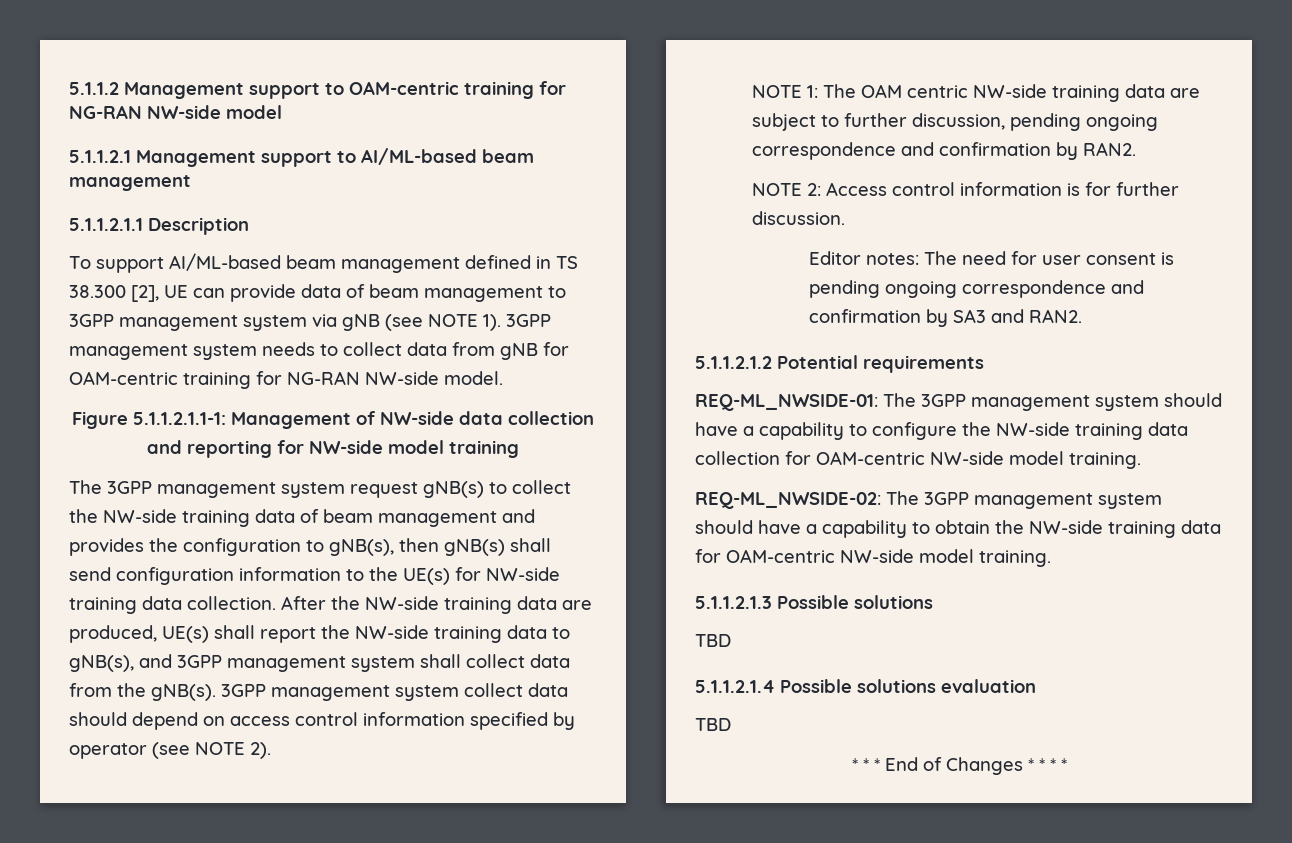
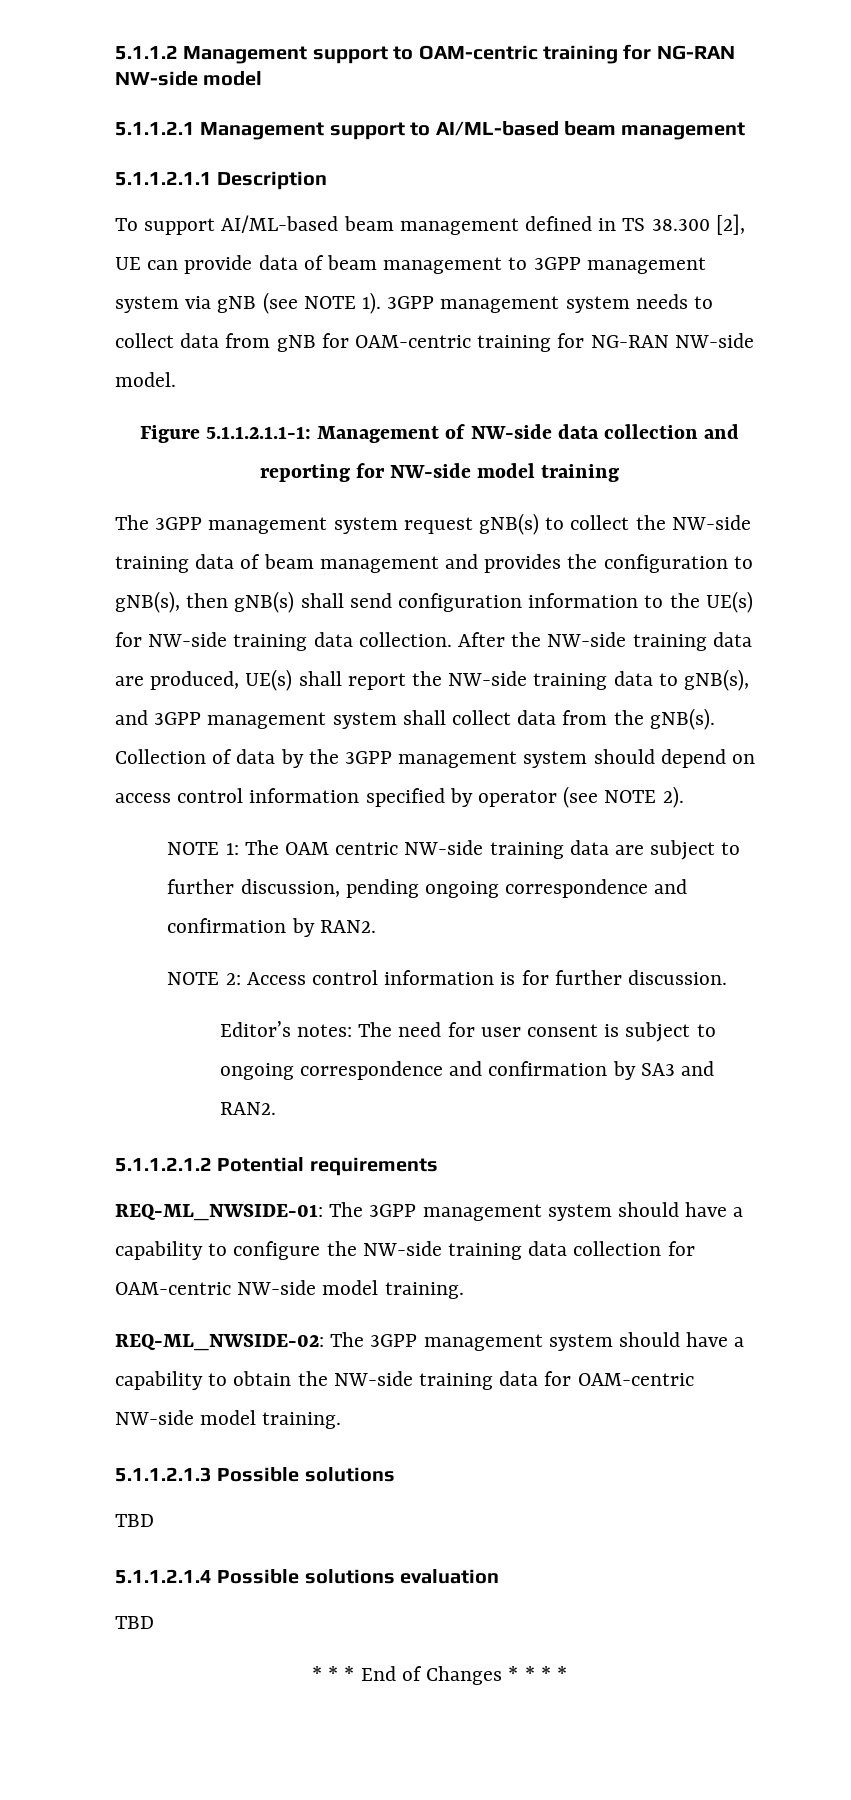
- 3GPP management system collect data should depend on access control information specified by operator (see NOTE 2).
+ Collection of data by the 3GPP management system should depend on access control information specified by operator (see NOTE 2).
- Editor notes: The need for user consent is pending ongoing correspondence and confirmation by SA3 and RAN2.
+ Editor’s notes: The need for user consent is subject to ongoing correspondence and confirmation by SA3 and RAN2.

